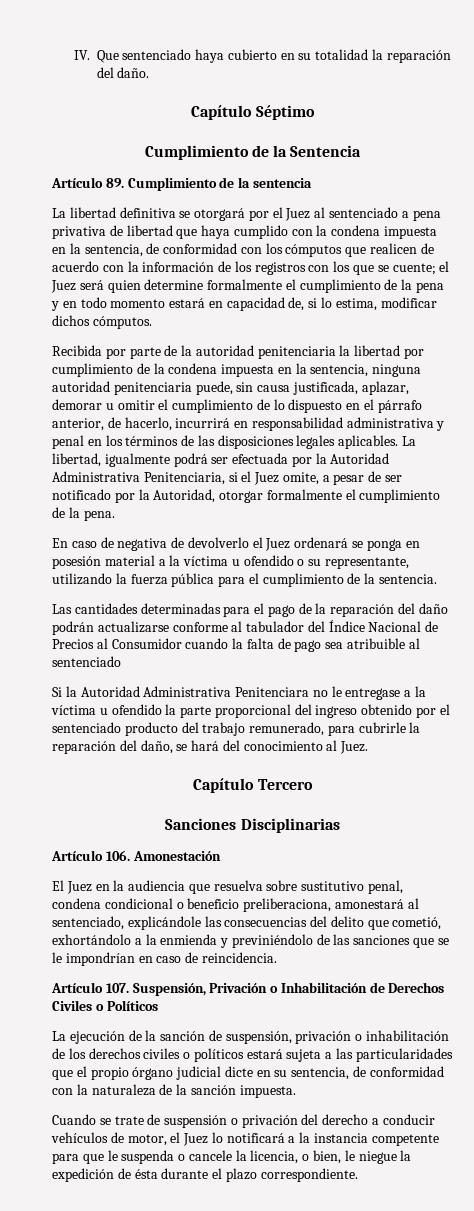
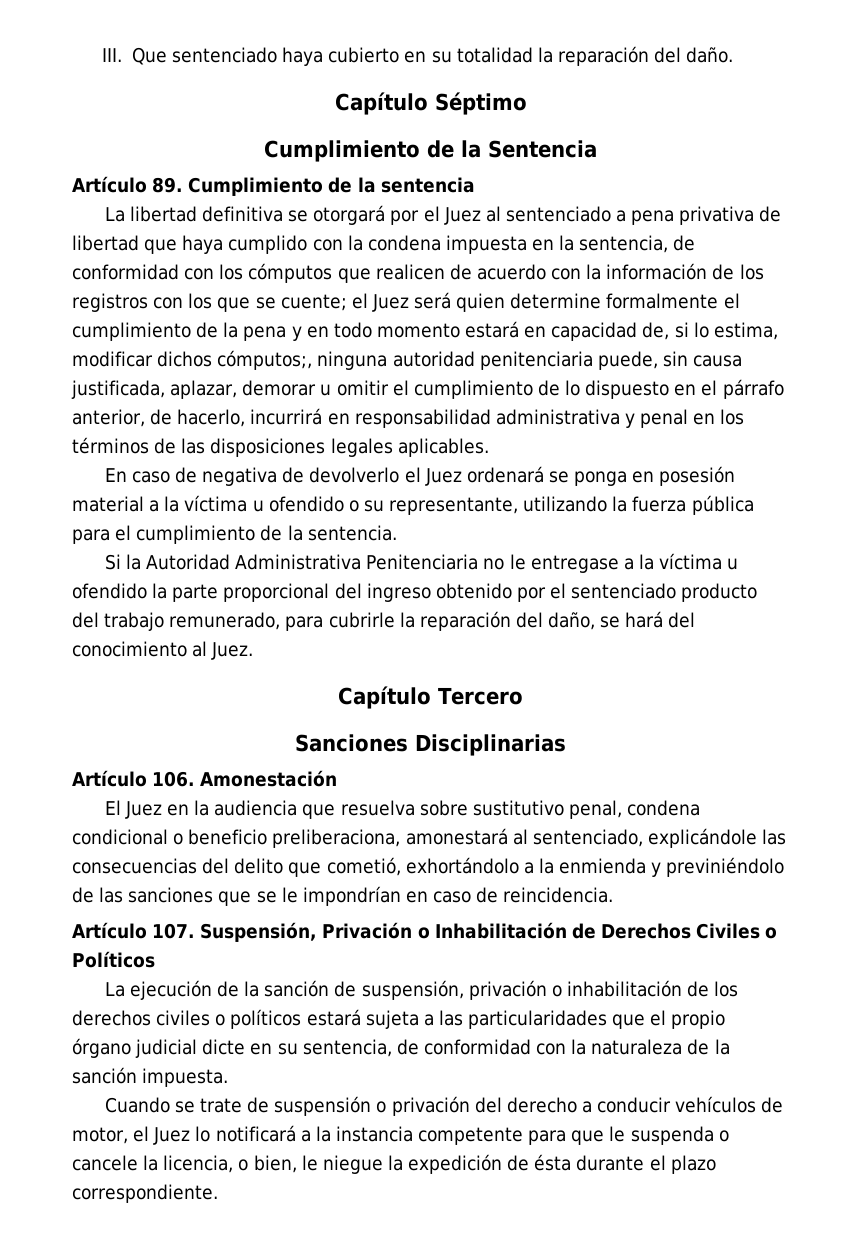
- IV. Que sentenciado haya cubierto en su totalidad la reparación del daño.
+ III. Que sentenciado haya cubierto en su totalidad la reparación del daño.
- el Juez será quien determine formalmente el cumplimiento de la pena y en todo momento estará en capacidad de, si lo estima, modificar dichos cómputos.
- Recibida por parte de la autoridad penitenciaria la libertad por cumplimiento de la condena impuesta en la sentencia, ninguna autoridad penitenciaria puede, sin causa justificada, aplazar, demorar u omitir el cumplimiento de lo dispuesto en el párrafo anterior, de hacerlo, incurrirá en responsabilidad administrativa y penal en los términos de las disposiciones legales aplicables. La libertad, igualmente podrá ser efectuada por la Autoridad Administrativa Penitenciaria, si el Juez omite, a pesar de ser notificado por la Autoridad, otorgar formalmente el cumplimiento de la pena.
+ el Juez será quien determine formalmente el cumplimiento de la pena y en todo momento estará en capacidad de, si lo estima, modificar dichos cómputos;, ninguna autoridad penitenciaria puede, sin causa justificada, aplazar, demorar u omitir el cumplimiento de lo dispuesto en el párrafo anterior, de hacerlo, incurrirá en responsabilidad administrativa y penal en los términos de las disposiciones legales aplicables.
- Las cantidades determinadas para el pago de la reparación del daño podrán actualizarse conforme al tabulador del Índice Nacional de Precios al Consumidor cuando la falta de pago sea atribuible al sentenciado
- Si la Autoridad Administrativa Penitenciara no le entregase a la víctima u ofendido la parte proporcional del ingreso obtenido por el sentenciado producto del trabajo remunerado, para cubrirle la reparación del daño, se hará del conocimiento al Juez.
+ Si la Autoridad Administrativa Penitenciaria no le entregase a la víctima u ofendido la parte proporcional del ingreso obtenido por el sentenciado producto del trabajo remunerado, para cubrirle la reparación del daño, se hará del conocimiento al Juez.

